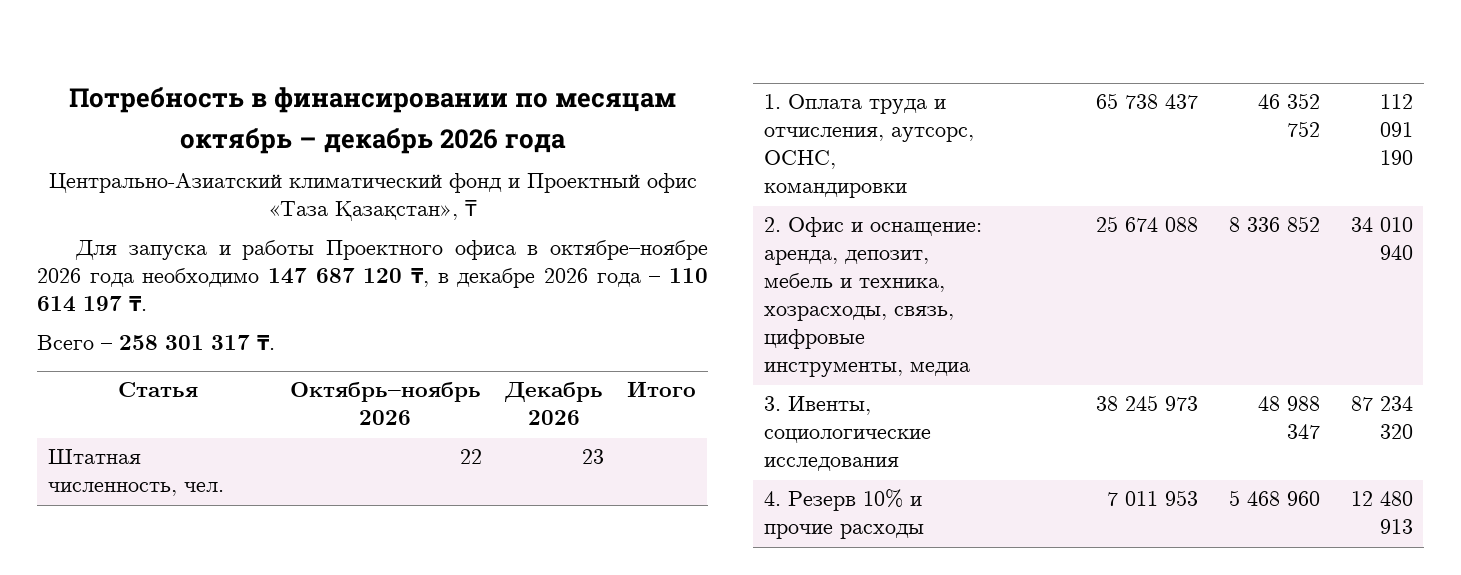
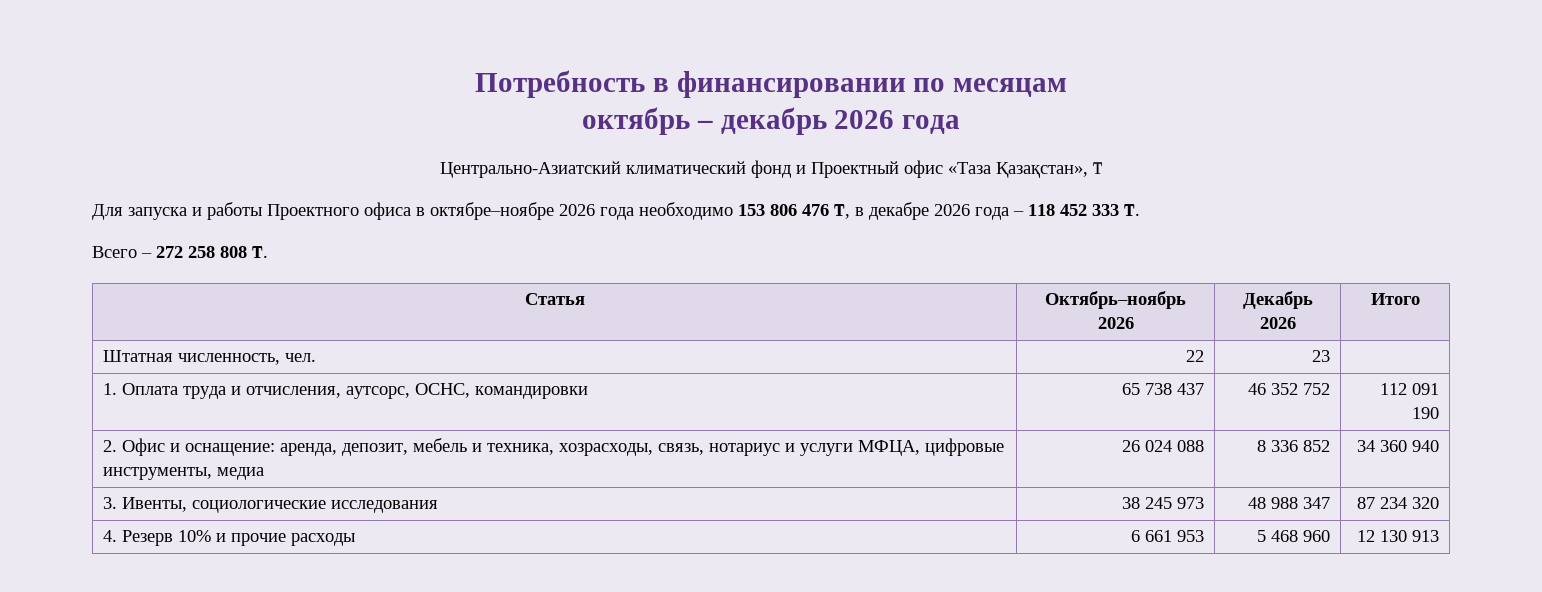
- Для запуска и работы Проектного офиса в октябре–ноябре 2026 года необходимо 147 687 120 ₸, в декабре 2026 года – 110 614 197 ₸.
+ Для запуска и работы Проектного офиса в октябре–ноябре 2026 года необходимо 153 806 476 ₸, в декабре 2026 года – 118 452 333 ₸.
- Всего – 258 301 317 ₸.
+ Всего – 272 258 808 ₸.
- 2. Офис и оснащение: аренда, депозит, мебель и техника, хозрасходы, связь, цифровые инструменты, медиа | 25 674 088 | 8 336 852 | 34 010 940
+ 2. Офис и оснащение: аренда, депозит, мебель и техника, хозрасходы, связь, нотариус и услуги МФЦА, цифровые инструменты, медиа | 26 024 088 | 8 336 852 | 34 360 940
- 4. Резерв 10% и прочие расходы | 7 011 953 | 5 468 960 | 12 480 913
+ 4. Резерв 10% и прочие расходы | 6 661 953 | 5 468 960 | 12 130 913

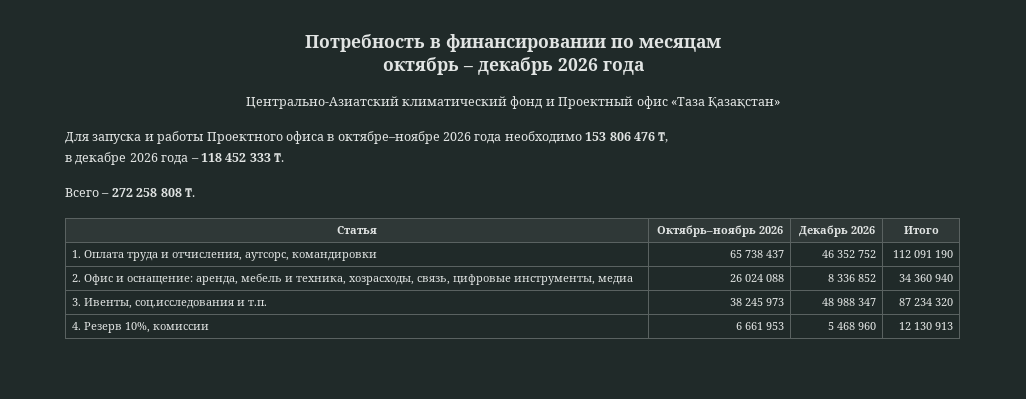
- Центрально-Азиатский климатический фонд и Проектный офис «Таза Қазақстан», ₸
+ Центрально-Азиатский климатический фонд и Проектный офис «Таза Қазақстан»
- Для запуска и работы Проектного офиса в октябре–ноябре 2026 года необходимо 153 806 476 ₸, в декабре 2026 года – 118 452 333 ₸.
+ Для запуска и работы Проектного офиса в октябре–ноябре 2026 года необходимо 153 806 476 ₸,
+ в декабре 2026 года – 118 452 333 ₸.
- Штатная численность, чел. | 22 | 23 |
- 1. Оплата труда и отчисления, аутсорс, ОСНС, командировки | 65 738 437 | 46 352 752 | 112 091 190
+ 1. Оплата труда и отчисления, аутсорс, командировки | 65 738 437 | 46 352 752 | 112 091 190
- 2. Офис и оснащение: аренда, депозит, мебель и техника, хозрасходы, связь, нотариус и услуги МФЦА, цифровые инструменты, медиа | 26 024 088 | 8 336 852 | 34 360 940
+ 2. Офис и оснащение: аренда, мебель и техника, хозрасходы, связь, цифровые инструменты, медиа | 26 024 088 | 8 336 852 | 34 360 940
- 3. Ивенты, социологические исследования | 38 245 973 | 48 988 347 | 87 234 320
+ 3. Ивенты, соц.исследования и т.п. | 38 245 973 | 48 988 347 | 87 234 320
- 4. Резерв 10% и прочие расходы | 6 661 953 | 5 468 960 | 12 130 913
+ 4. Резерв 10%, комиссии | 6 661 953 | 5 468 960 | 12 130 913

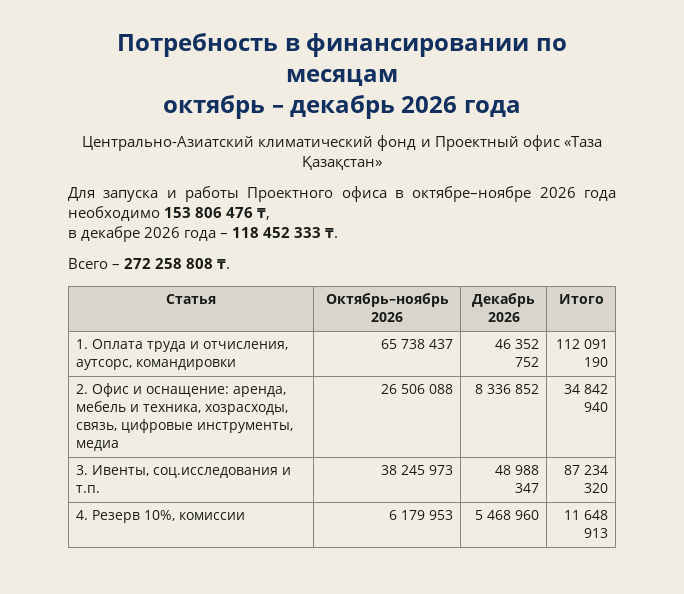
- 2. Офис и оснащение: аренда, мебель и техника, хозрасходы, связь, цифровые инструменты, медиа | 26 024 088 | 8 336 852 | 34 360 940
+ 2. Офис и оснащение: аренда, мебель и техника, хозрасходы, связь, цифровые инструменты, медиа | 26 506 088 | 8 336 852 | 34 842 940
- 4. Резерв 10%, комиссии | 6 661 953 | 5 468 960 | 12 130 913
+ 4. Резерв 10%, комиссии | 6 179 953 | 5 468 960 | 11 648 913

